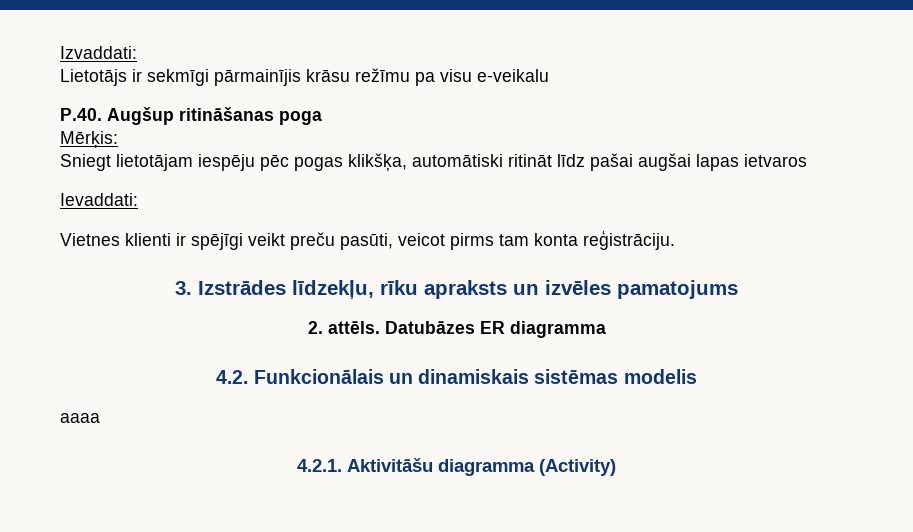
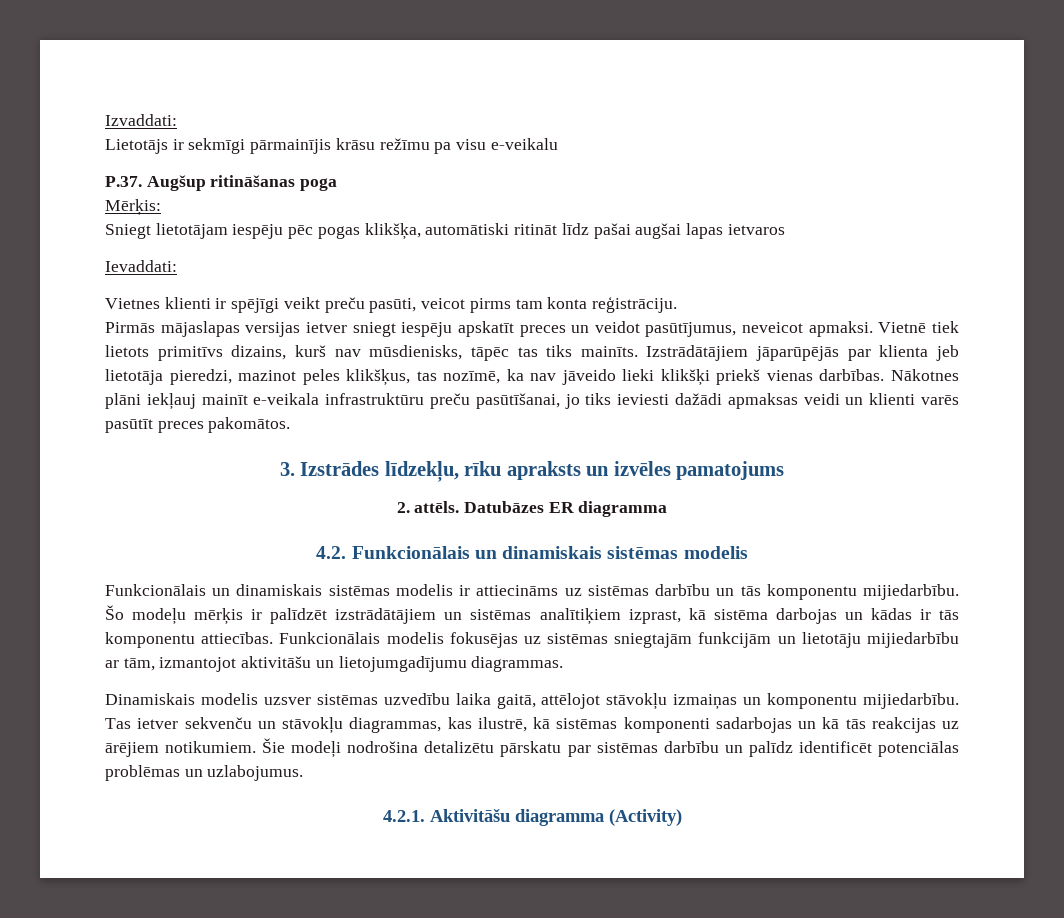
- P.40. Augšup ritināšanas poga
+ P.37. Augšup ritināšanas poga
+ Pirmās mājaslapas versijas ietver sniegt iespēju apskatīt preces un veidot pasūtījumus, neveicot apmaksi. Vietnē tiek lietots primitīvs dizains, kurš nav mūsdienisks, tāpēc tas tiks mainīts. Izstrādātājiem jāparūpējās par klienta jeb lietotāja pieredzi, mazinot peles klikšķus, tas nozīmē, ka nav jāveido lieki klikšķi priekš vienas darbības. Nākotnes plāni iekļauj mainīt e-veikala infrastruktūru preču pasūtīšanai, jo tiks ieviesti dažādi apmaksas veidi un klienti varēs pasūtīt preces pakomātos.
- aaaa
+ Funkcionālais un dinamiskais sistēmas modelis ir attiecināms uz sistēmas darbību un tās komponentu mijiedarbību. Šo modeļu mērķis ir palīdzēt izstrādātājiem un sistēmas analītiķiem izprast, kā sistēma darbojas un kādas ir tās komponentu attiecības. Funkcionālais modelis fokusējas uz sistēmas sniegtajām funkcijām un lietotāju mijiedarbību ar tām, izmantojot aktivitāšu un lietojumgadījumu diagrammas.
+ Dinamiskais modelis uzsver sistēmas uzvedību laika gaitā, attēlojot stāvokļu izmaiņas un komponentu mijiedarbību. Tas ietver sekvenču un stāvokļu diagrammas, kas ilustrē, kā sistēmas komponenti sadarbojas un kā tās reakcijas uz ārējiem notikumiem. Šie modeļi nodrošina detalizētu pārskatu par sistēmas darbību un palīdz identificēt potenciālas problēmas un uzlabojumus.

